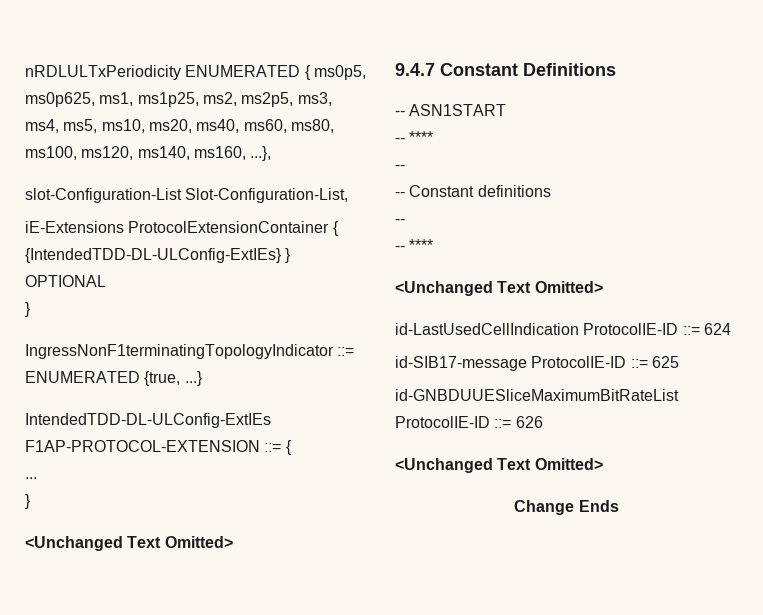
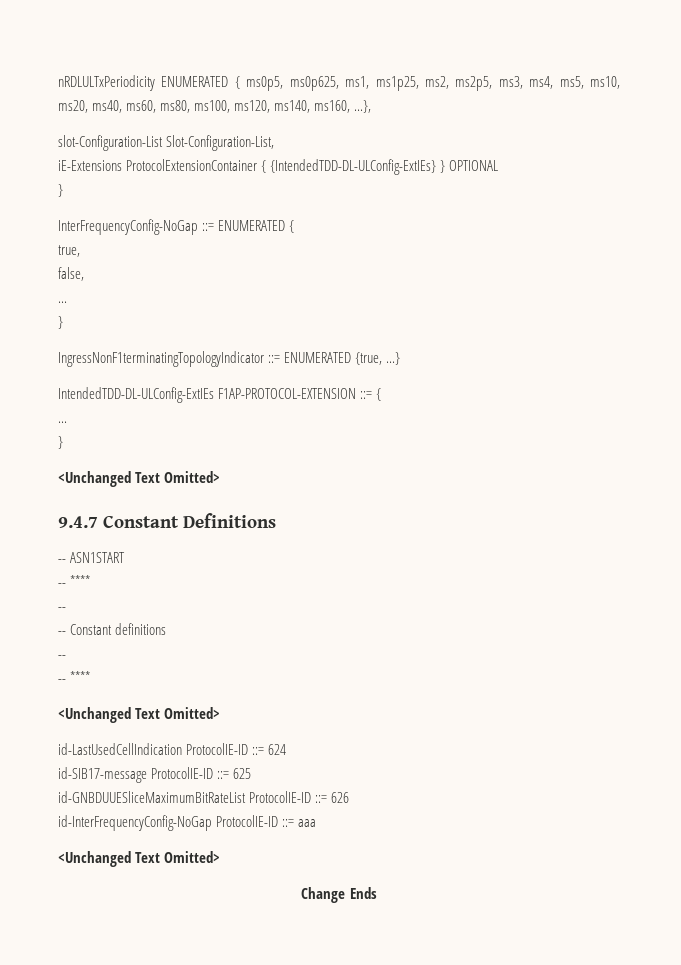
+ InterFrequencyConfig-NoGap ::= ENUMERATED {
+ true,
+ false,
+ ...
+ }
+ id-InterFrequencyConfig-NoGap ProtocolIE-ID ::= aaa

